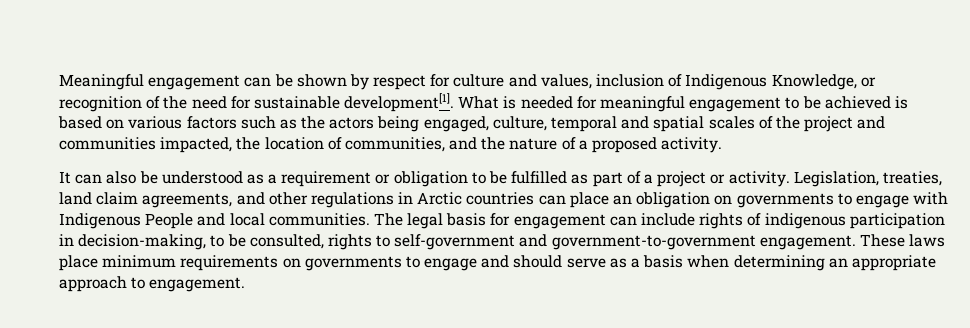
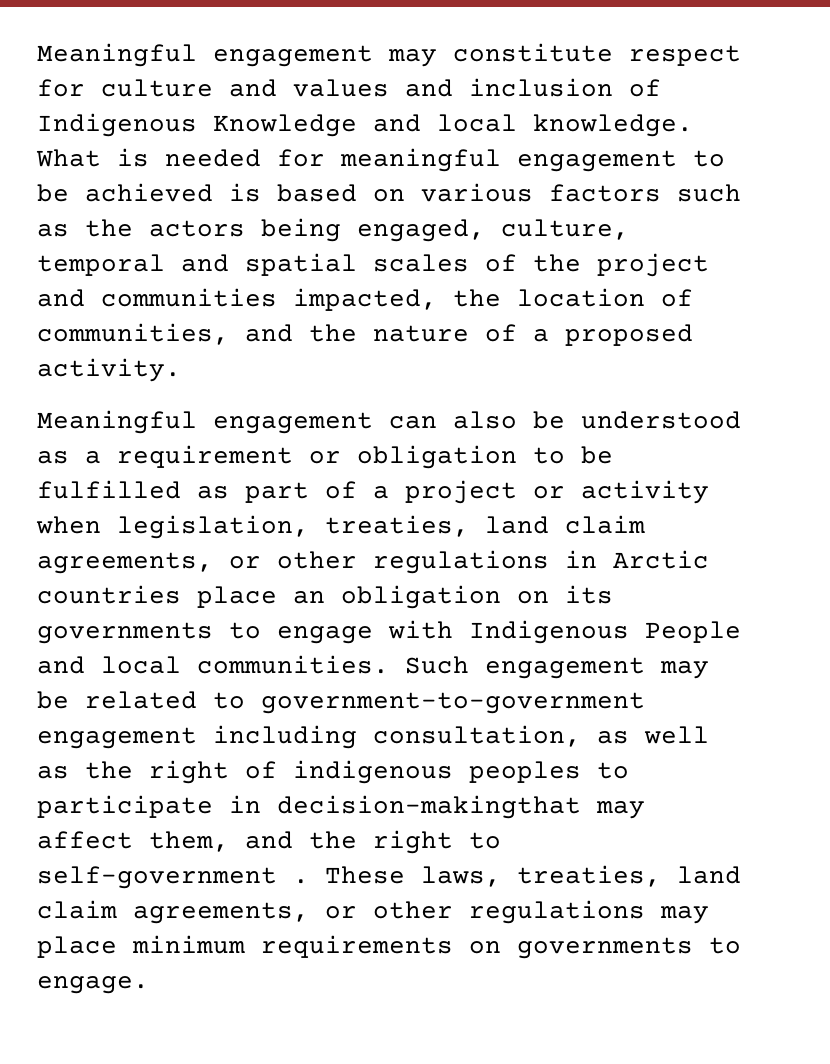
- Meaningful engagement can be shown by respect for culture and values, inclusion of Indigenous Knowledge, or recognition of the need for sustainable development[1].
+ Meaningful engagement may constitute respect for culture and values and inclusion of Indigenous Knowledge and local knowledge.
- It can also be understood as a requirement or obligation to be fulfilled as part of a project or activity. Legislation, treaties, land claim agreements, and other regulations in Arctic countries can place an obligation on governments to engage with Indigenous People and local communities.
+ Meaningful engagement can also be understood as a requirement or obligation to be fulfilled as part of a project or activity when legislation, treaties, land claim agreements, or other regulations in Arctic countries place an obligation on its governments to engage with Indigenous People and local communities.
- The legal basis for engagement can include rights of indigenous participation in decision-making, to be consulted, rights to self-government and government-to-government engagement. These laws place minimum requirements on governments to engage and should serve as a basis when determining an appropriate approach to engagement.
+ Such engagement may be related to government-to-government engagement including consultation, as well as the right of indigenous peoples to participate in decision-makingthat may affect them, and the right to self-government . These laws, treaties, land claim agreements, or other regulations may place minimum requirements on governments to engage.

